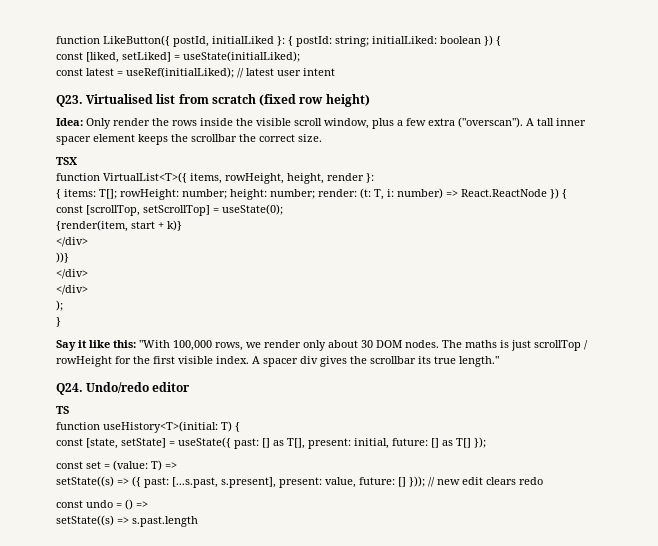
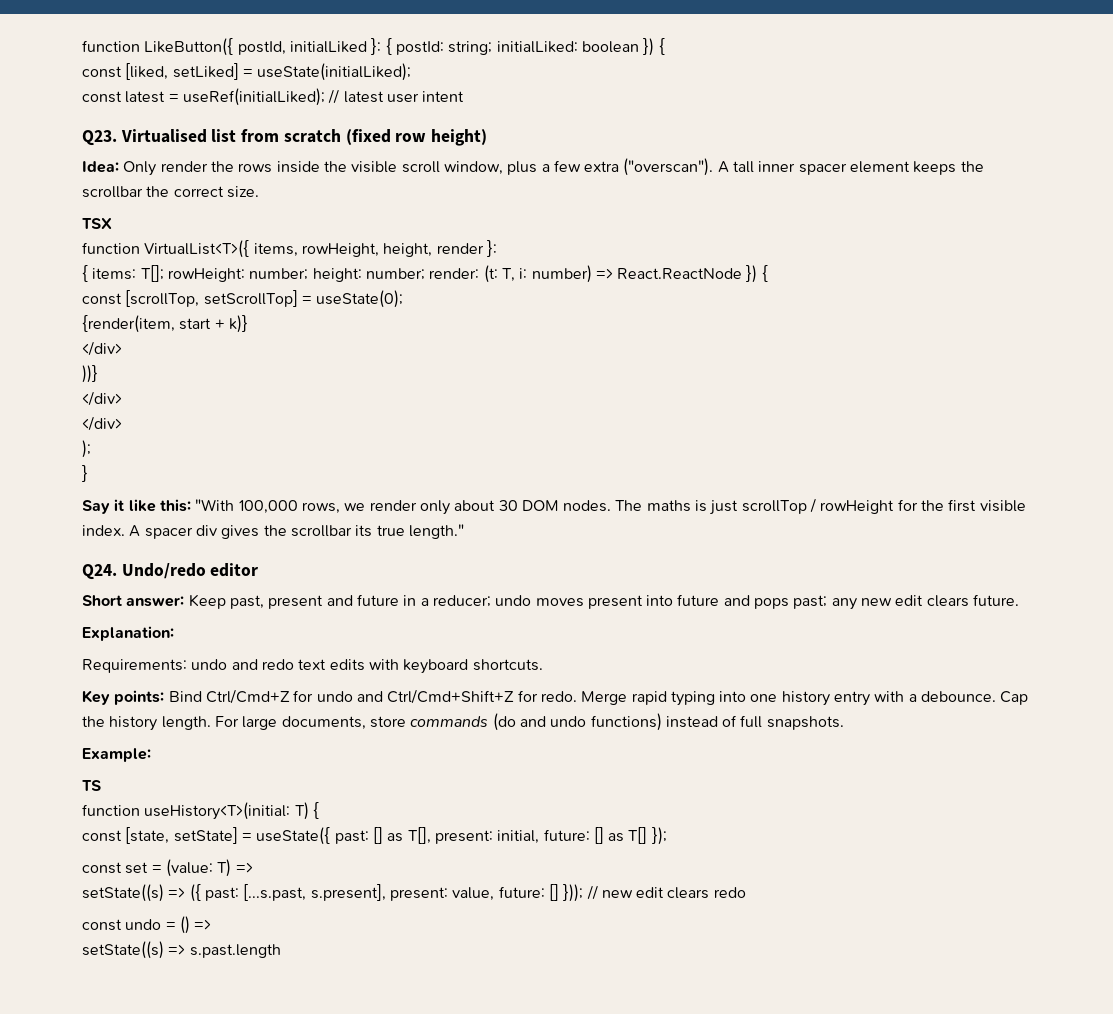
+ Short answer: Keep past, present and future in a reducer; undo moves present into future and pops past; any new edit clears future.
+ Explanation:
+ Requirements: undo and redo text edits with keyboard shortcuts.
+ Key points: Bind Ctrl/Cmd+Z for undo and Ctrl/Cmd+Shift+Z for redo. Merge rapid typing into one history entry with a debounce. Cap the history length. For large documents, store commands (do and undo functions) instead of full snapshots.
+ Example:

